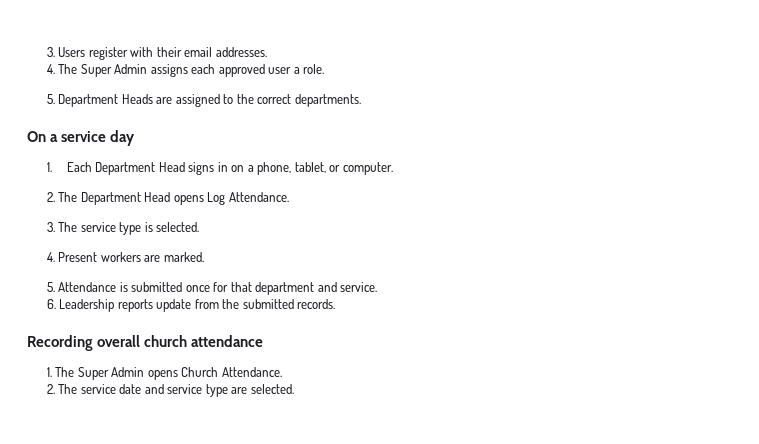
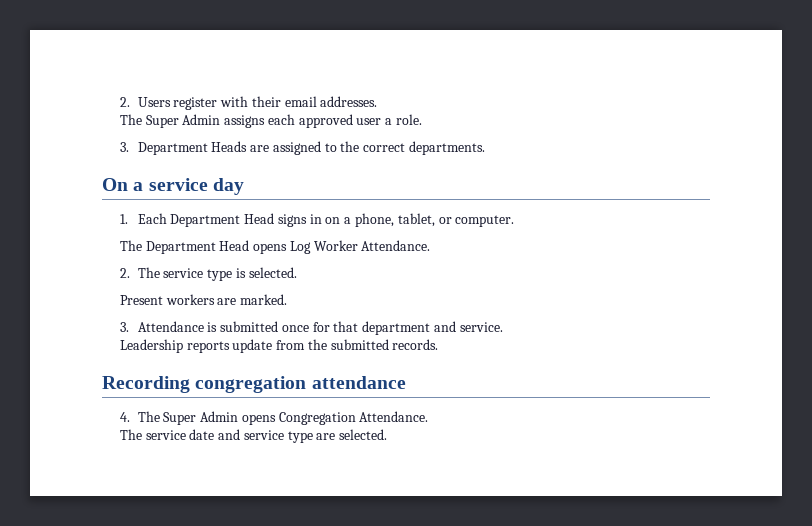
- 3. Users register with their email addresses.
+ 2. Users register with their email addresses.
- 4. The Super Admin assigns each approved user a role.
+ The Super Admin assigns each approved user a role.
- 5. Department Heads are assigned to the correct departments.
+ 3. Department Heads are assigned to the correct departments.
- 2. The Department Head opens Log Attendance.
- 3. The service type is selected.
+ The Department Head opens Log Worker Attendance.
+ 2. The service type is selected.
- 4. Present workers are marked.
+ Present workers are marked.
- 5. Attendance is submitted once for that department and service.
+ 3. Attendance is submitted once for that department and service.
- 6. Leadership reports update from the submitted records.
+ Leadership reports update from the submitted records.
- Recording overall church attendance
+ Recording congregation attendance
- 1. The Super Admin opens Church Attendance.
- 2. The service date and service type are selected.
+ 4. The Super Admin opens Congregation Attendance.
+ The service date and service type are selected.

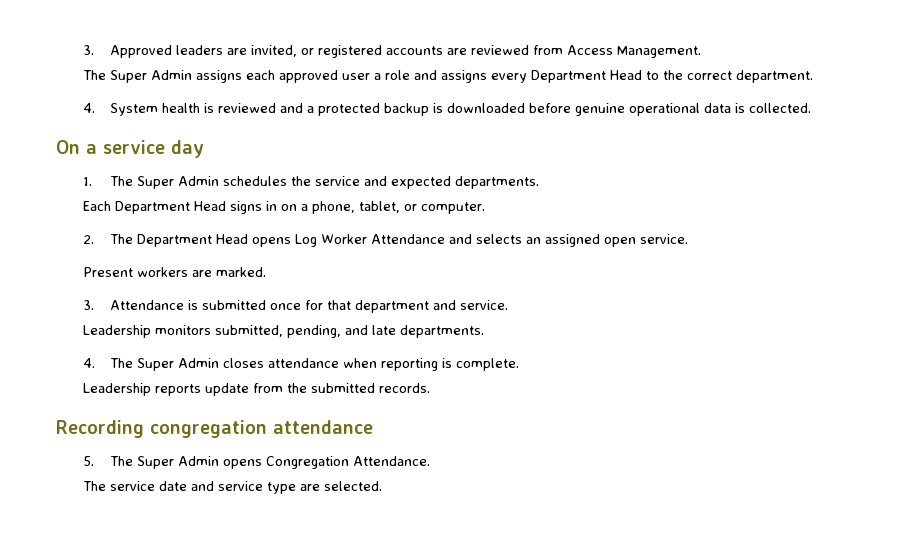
- 2. Users register with their email addresses.
+ 3. Approved leaders are invited, or registered accounts are reviewed from Access Management.
- The Super Admin assigns each approved user a role.
- 3. Department Heads are assigned to the correct departments.
+ The Super Admin assigns each approved user a role and assigns every Department Head to the correct department.
+ 4. System health is reviewed and a protected backup is downloaded before genuine operational data is collected.
- 1. Each Department Head signs in on a phone, tablet, or computer.
+ 1. The Super Admin schedules the service and expected departments.
+ Each Department Head signs in on a phone, tablet, or computer.
- The Department Head opens Log Worker Attendance.
- 2. The service type is selected.
+ 2. The Department Head opens Log Worker Attendance and selects an assigned open service.
+ Leadership monitors submitted, pending, and late departments.
+ 4. The Super Admin closes attendance when reporting is complete.
- 4. The Super Admin opens Congregation Attendance.
+ 5. The Super Admin opens Congregation Attendance.

